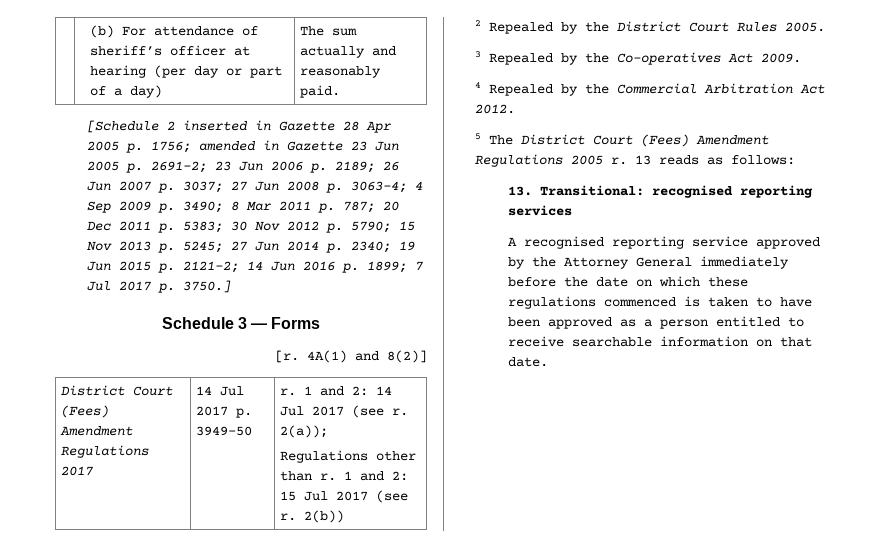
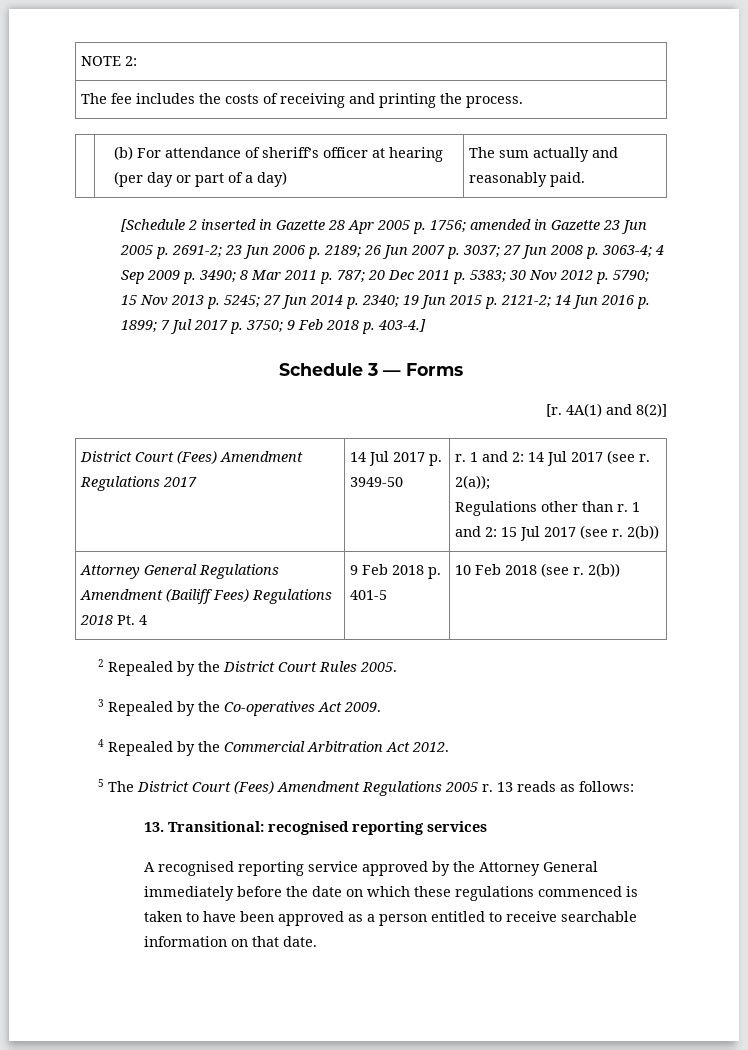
+ NOTE 2:
+ The fee includes the costs of receiving and printing the process.
- 7 Jul 2017 p. 3750.]
+ 7 Jul 2017 p. 3750; 9 Feb 2018 p. 403-4.]
+ Attorney General Regulations Amendment (Bailiff Fees) Regulations 2018 Pt. 4 | 9 Feb 2018 p. 401-5 | 10 Feb 2018 (see r. 2(b))

